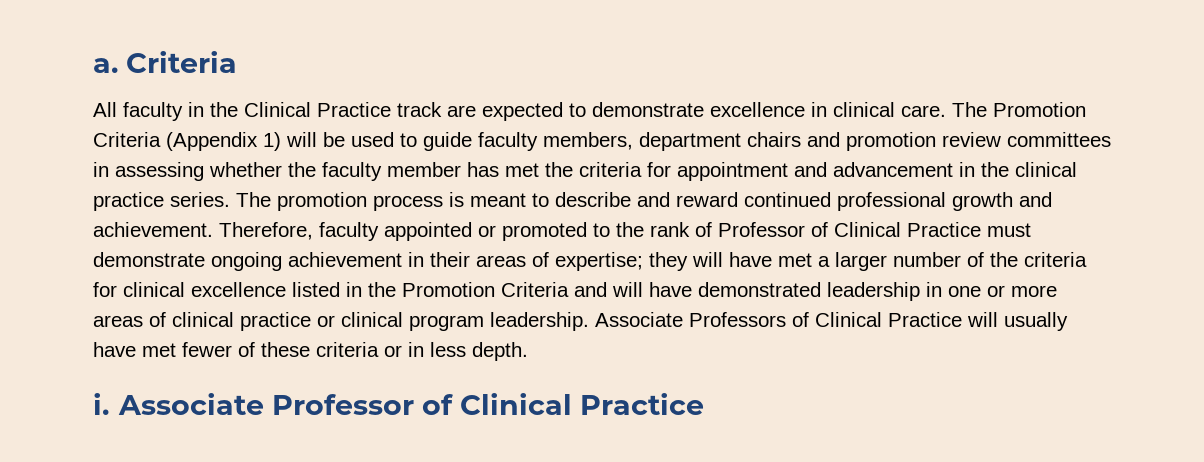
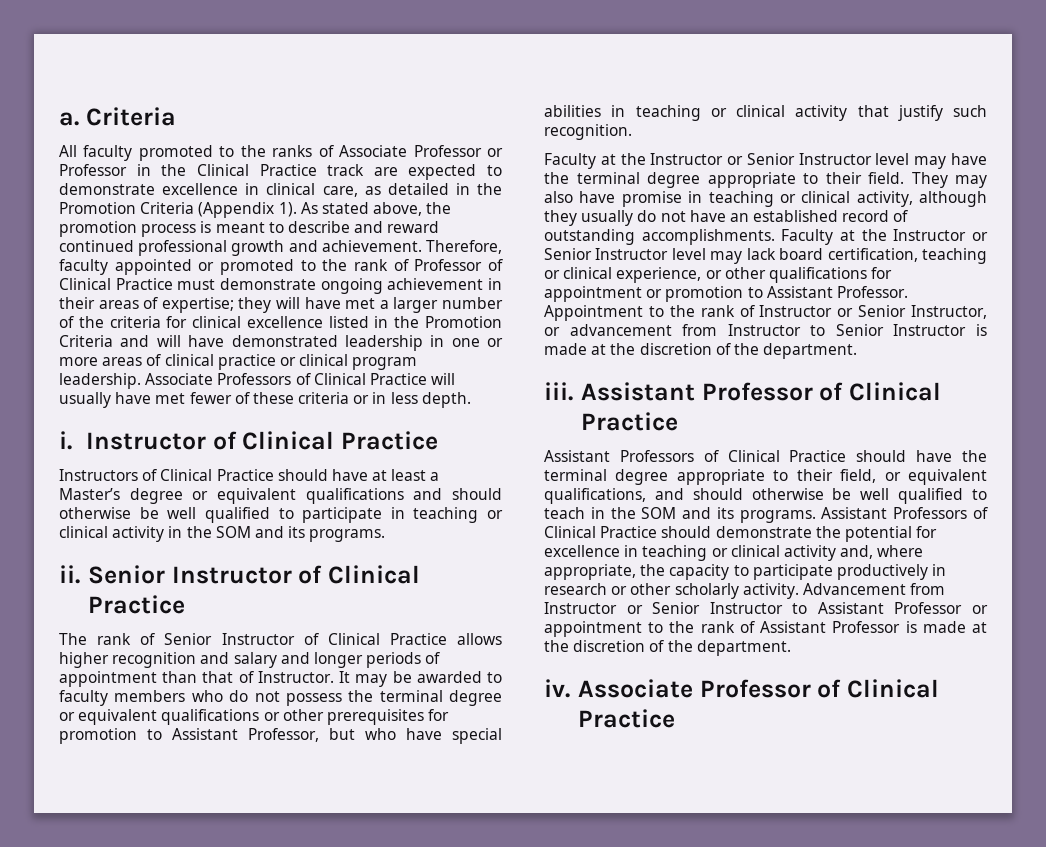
- All faculty in the Clinical Practice track are expected to demonstrate excellence in clinical care. The Promotion Criteria (Appendix 1) will be used to guide faculty members, department chairs and promotion review committees in assessing whether the faculty member has met the criteria for appointment and advancement in the clinical practice series. The promotion process is meant to describe and reward continued professional growth and achievement.
+ All faculty promoted to the ranks of Associate Professor or Professor in the Clinical Practice track are expected to demonstrate excellence in clinical care, as detailed in the Promotion Criteria (Appendix 1). As stated above, the promotion process is meant to describe and reward continued professional growth and achievement.
- i.
+ i. Instructor of Clinical Practice
+ Instructors of Clinical Practice should have at least a Master’s degree or equivalent qualifications and should otherwise be well qualified to participate in teaching or clinical activity in the SOM and its programs.
+ ii. Senior Instructor of Clinical Practice
+ The rank of Senior Instructor of Clinical Practice allows higher recognition and salary and longer periods of appointment than that of Instructor. It may be awarded to faculty members who do not possess the terminal degree or equivalent qualifications or other prerequisites for promotion to Assistant Professor, but who have special abilities in teaching or clinical activity that justify such recognition.
+ Faculty at the Instructor or Senior Instructor level may have the terminal degree appropriate to their field. They may also have promise in teaching or clinical activity, although they usually do not have an established record of outstanding accomplishments. Faculty at the Instructor or Senior Instructor level may lack board certification, teaching or clinical experience, or other qualifications for appointment or promotion to Assistant Professor. Appointment to the rank of Instructor or Senior Instructor, or advancement from Instructor to Senior Instructor is made at the discretion of the department.
+ iii. Assistant Professor of Clinical Practice
+ Assistant Professors of Clinical Practice should have the terminal degree appropriate to their field, or equivalent qualifications, and should otherwise be well qualified to teach in the SOM and its programs. Assistant Professors of Clinical Practice should demonstrate the potential for excellence in teaching or clinical activity and, where appropriate, the capacity to participate productively in research or other scholarly activity. Advancement from Instructor or Senior Instructor to Assistant Professor or appointment to the rank of Assistant Professor is made at the discretion of the department.
+ iv.

